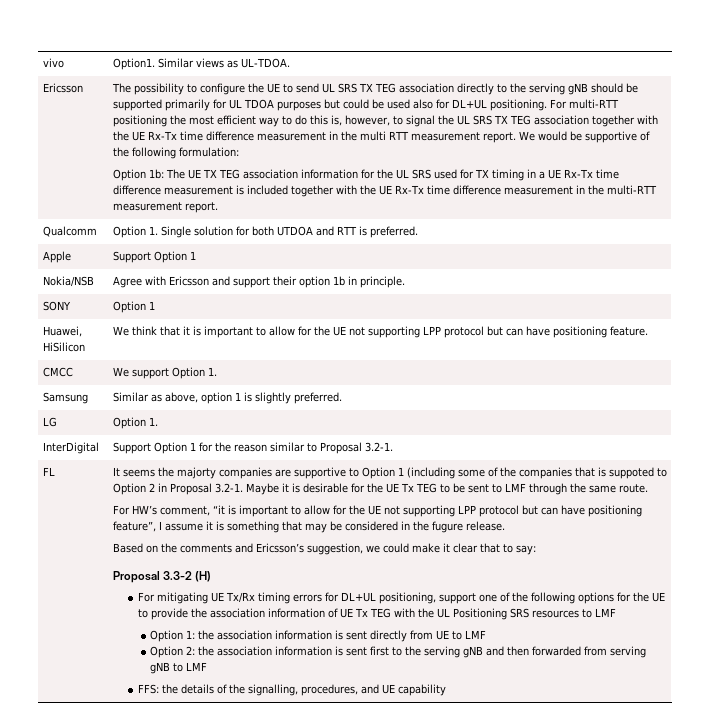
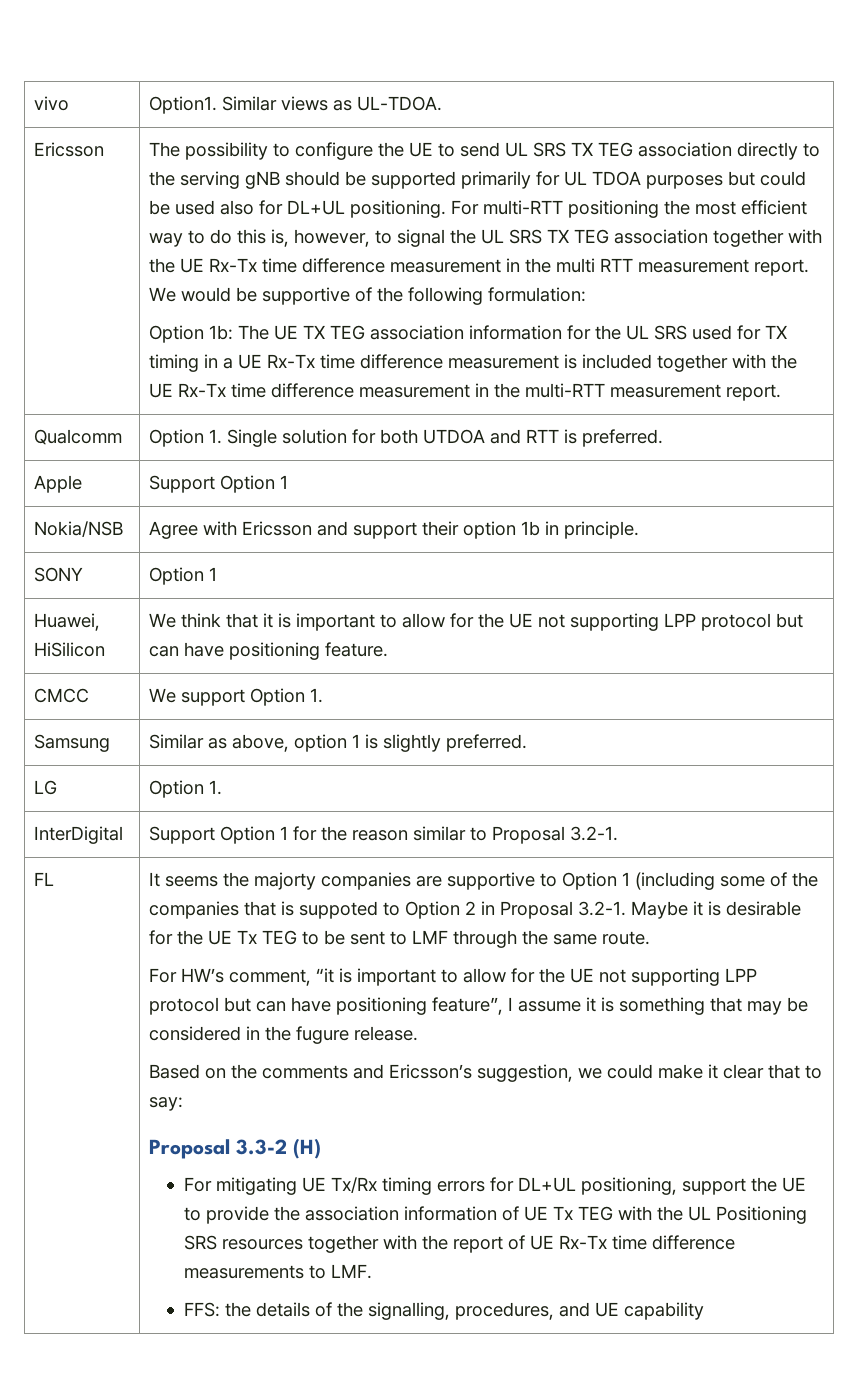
- For mitigating UE Tx/Rx timing errors for DL+UL positioning, support one of the following options for the UE to provide the association information of UE Tx TEG with the UL Positioning SRS resources to LMF
- Option 1: the association information is sent directly from UE to LMF
- Option 2: the association information is sent first to the serving gNB and then forwarded from serving gNB to LMF
+ For mitigating UE Tx/Rx timing errors for DL+UL positioning, support the UE to provide the association information of UE Tx TEG with the UL Positioning SRS resources together with the report of UE Rx-Tx time difference measurements to LMF.

